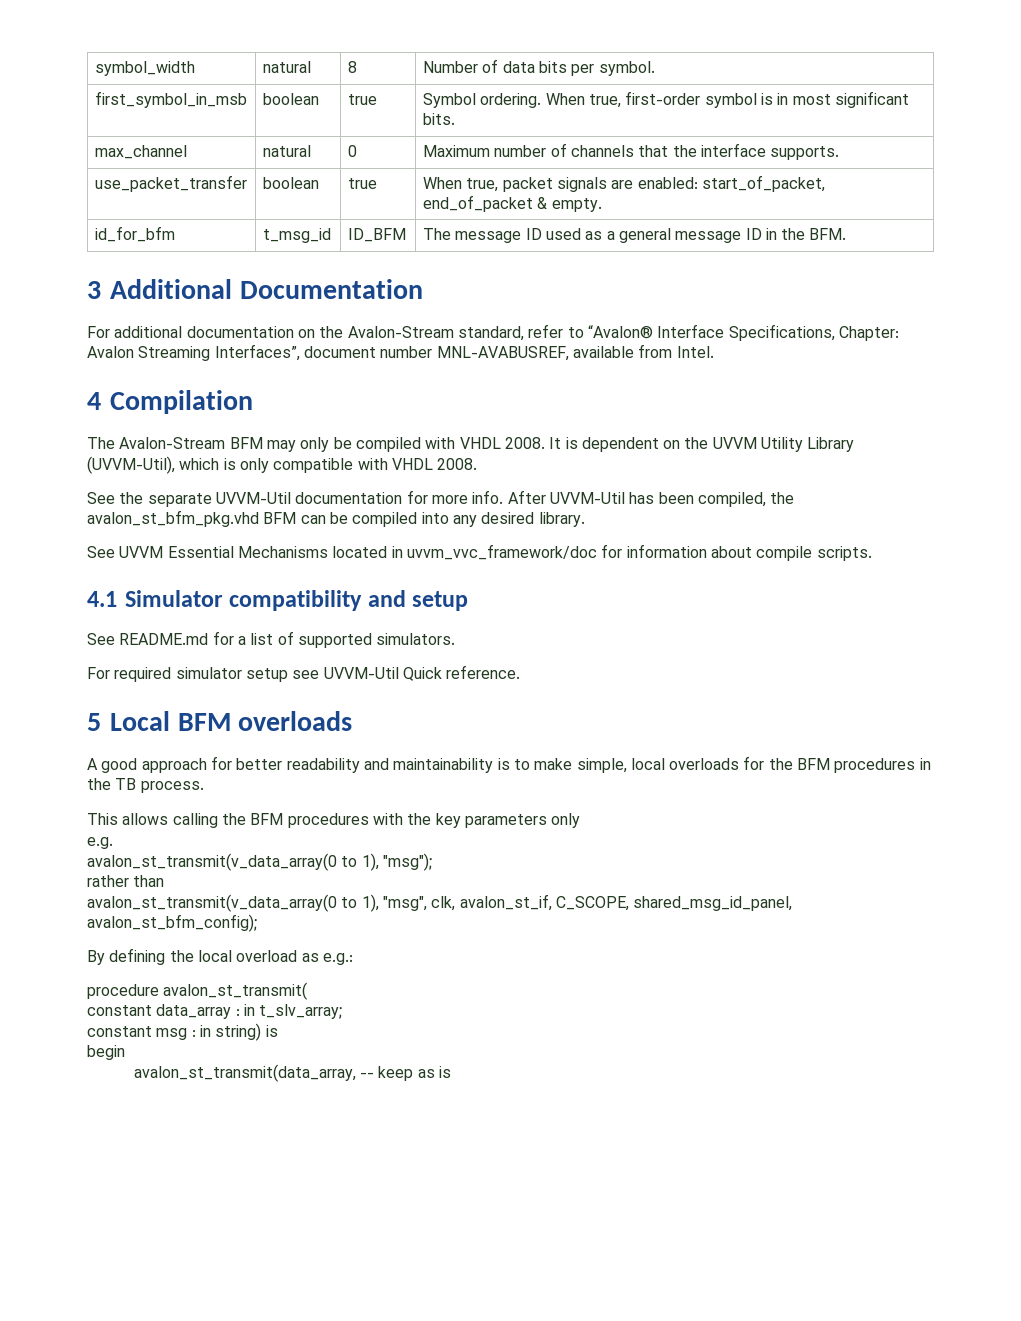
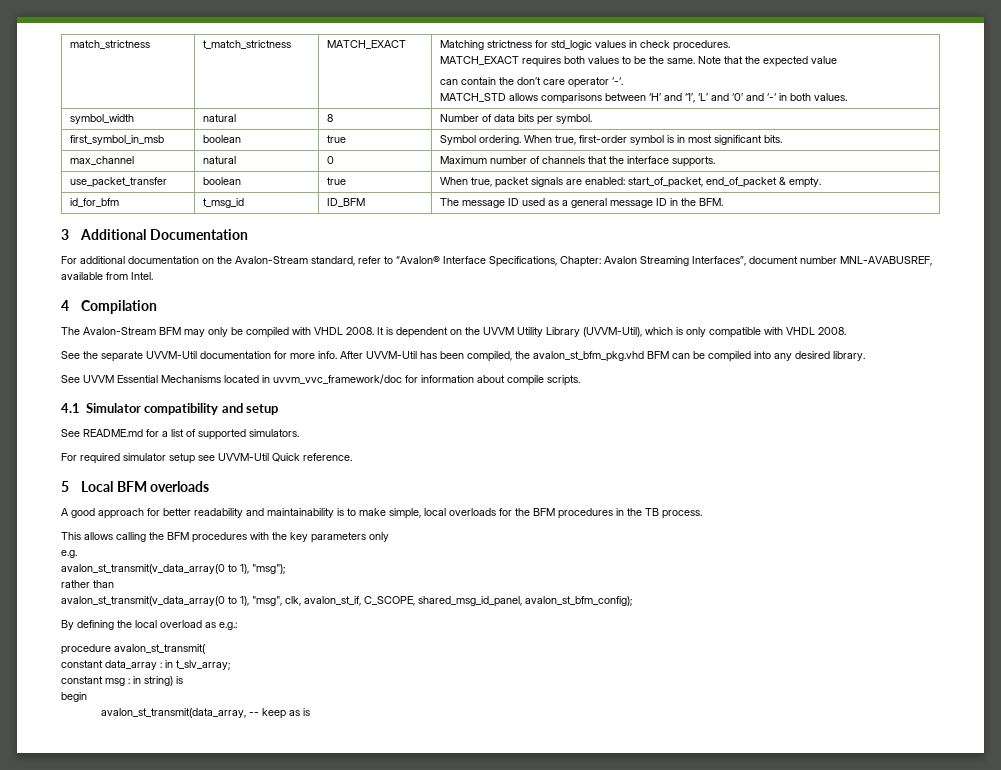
+ match_strictness | t_match_strictness | MATCH_EXACT | Matching strictness for std_logic values in check procedures.
+ MATCH_EXACT requires both values to be the same. Note that the expected value
+ can contain the don’t care operator ‘-‘.
+ MATCH_STD allows comparisons between ‘H’ and ‘1’, ‘L’ and ‘0’ and ‘-‘ in both values.

